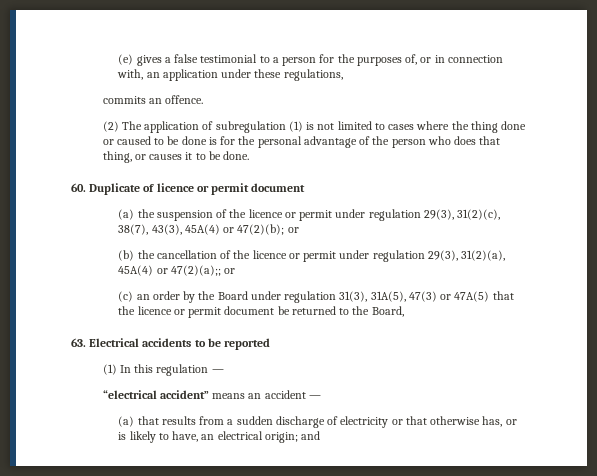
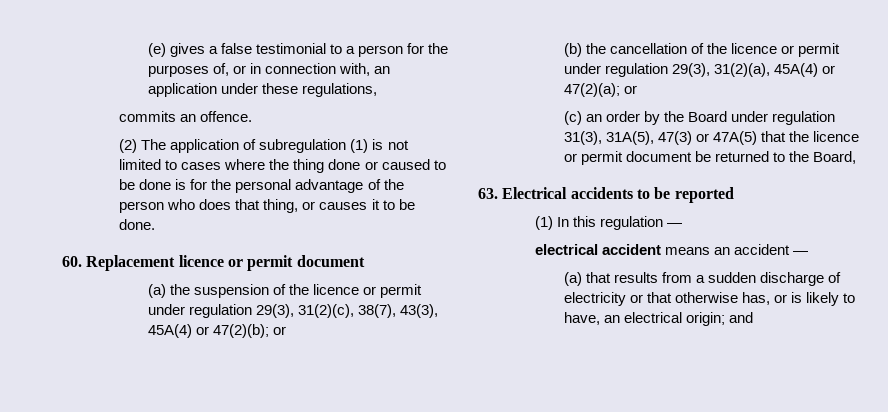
- 60. Duplicate of licence or permit document
+ 60. Replacement licence or permit document
- (b) the cancellation of the licence or permit under regulation 29(3), 31(2)(a), 45A(4) or 47(2)(a);; or
+ (b) the cancellation of the licence or permit under regulation 29(3), 31(2)(a), 45A(4) or 47(2)(a); or
- “electrical accident” means an accident —
+ electrical accident means an accident —

